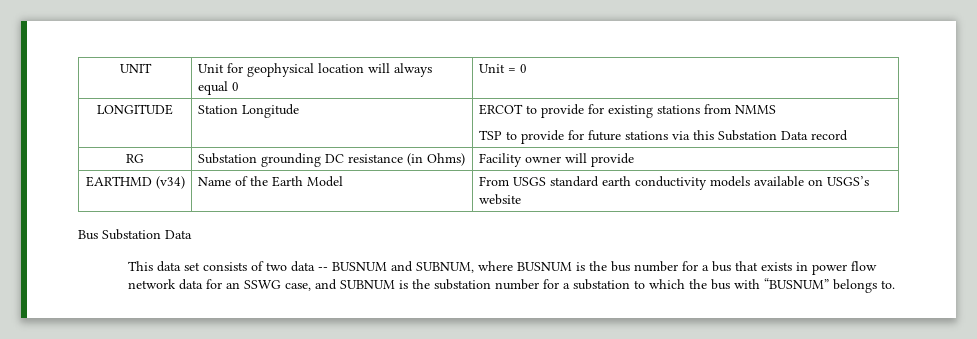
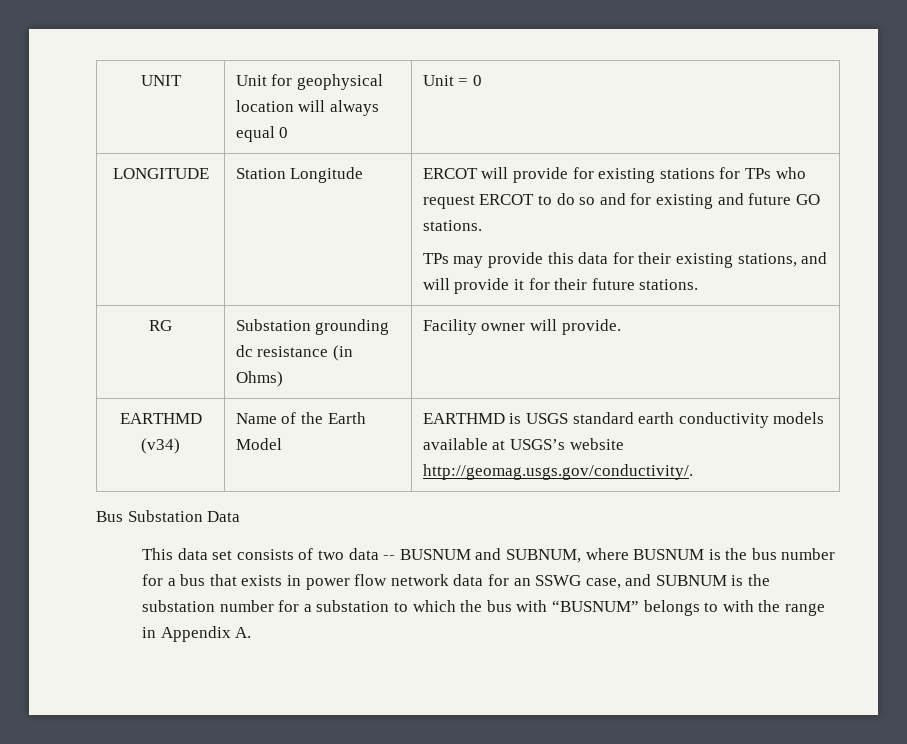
- ERCOT to provide for existing stations from NMMS
- TSP to provide for future stations via this Substation Data record
+ ERCOT will provide for existing stations for TPs who request ERCOT to do so and for existing and future GO stations.
+ TPs may provide this data for their existing stations, and will provide it for their future stations.
- RG | Substation grounding DC resistance (in Ohms) | Facility owner will provide
+ RG | Substation grounding dc resistance (in Ohms) | Facility owner will provide.
- EARTHMD (v34) | Name of the Earth Model | From USGS standard earth conductivity models available on USGS’s website
+ EARTHMD (v34) | Name of the Earth Model | EARTHMD is USGS standard earth conductivity models available at USGS’s website http://geomag.usgs.gov/conductivity/.
- This data set consists of two data -- BUSNUM and SUBNUM, where BUSNUM is the bus number for a bus that exists in power flow network data for an SSWG case, and SUBNUM is the substation number for a substation to which the bus with “BUSNUM” belongs to.
+ This data set consists of two data -- BUSNUM and SUBNUM, where BUSNUM is the bus number for a bus that exists in power flow network data for an SSWG case, and SUBNUM is the substation number for a substation to which the bus with “BUSNUM” belongs to with the range in Appendix A.

